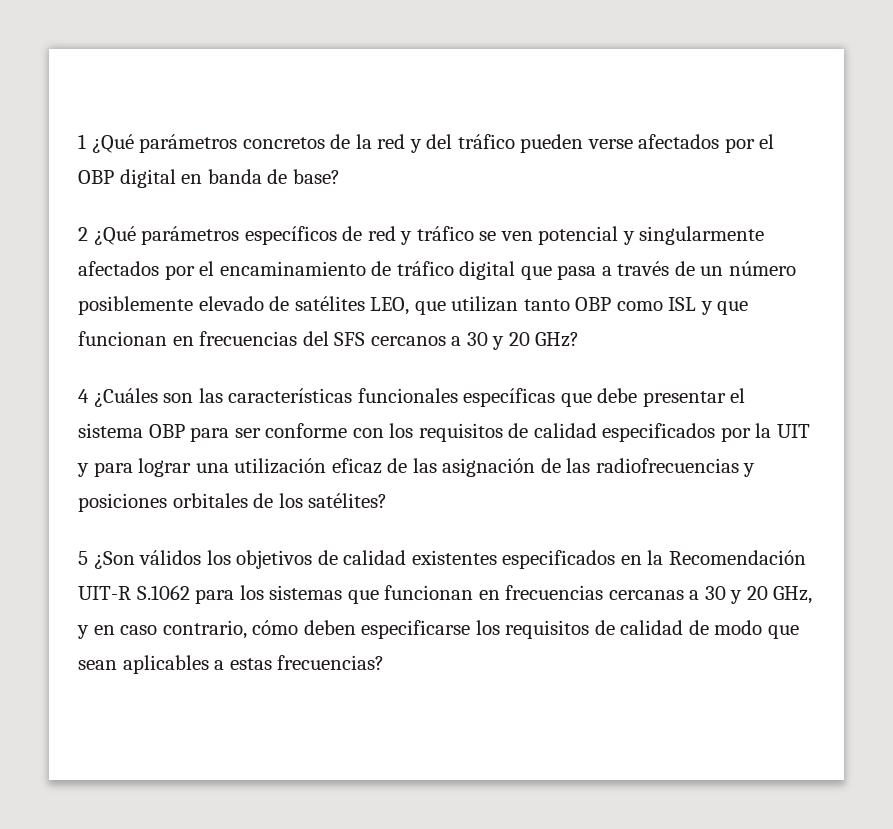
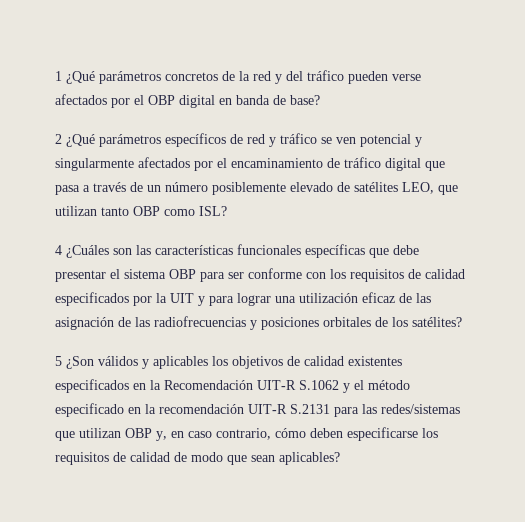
- 2 ¿Qué parámetros específicos de red y tráfico se ven potencial y singularmente afectados por el encaminamiento de tráfico digital que pasa a través de un número posiblemente elevado de satélites LEO, que utilizan tanto OBP como ISL y que funcionan en frecuencias del SFS cercanos a 30 y 20 GHz?
+ 2 ¿Qué parámetros específicos de red y tráfico se ven potencial y singularmente afectados por el encaminamiento de tráfico digital que pasa a través de un número posiblemente elevado de satélites LEO, que utilizan tanto OBP como ISL?
- 5 ¿Son válidos los objetivos de calidad existentes especificados en la Recomendación UIT-R S.1062 para los sistemas que funcionan en frecuencias cercanas a 30 y 20 GHz, y en caso contrario, cómo deben especificarse los requisitos de calidad de modo que sean aplicables a estas frecuencias?
+ 5 ¿Son válidos y aplicables los objetivos de calidad existentes especificados en la Recomendación UIT-R S.1062 y el método especificado en la recomendación UIT-R S.2131 para las redes/sistemas que utilizan OBP y, en caso contrario, cómo deben especificarse los requisitos de calidad de modo que sean aplicables?

